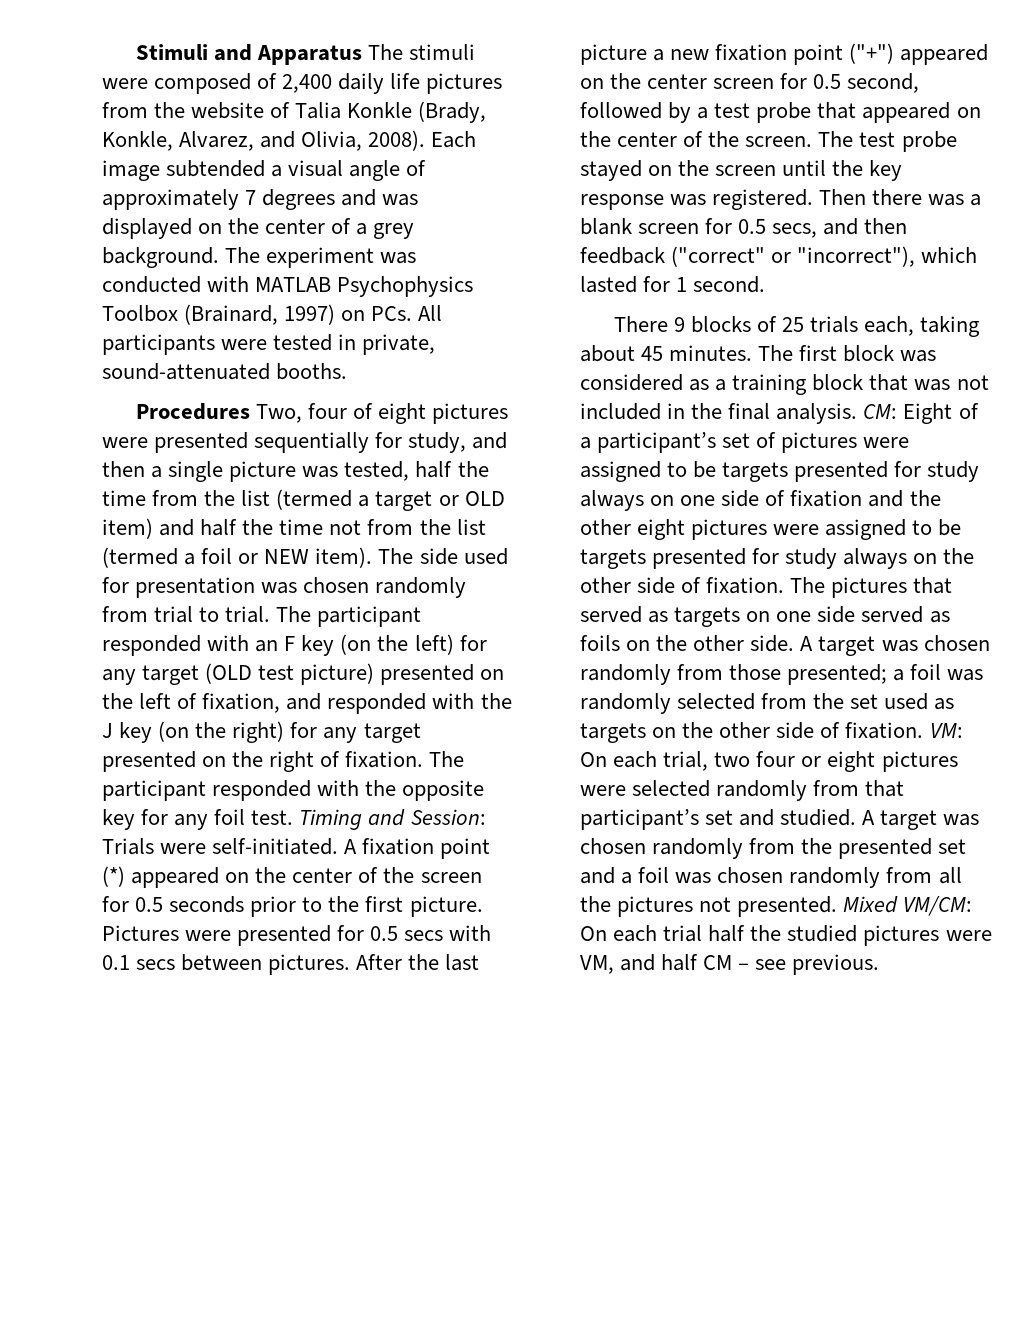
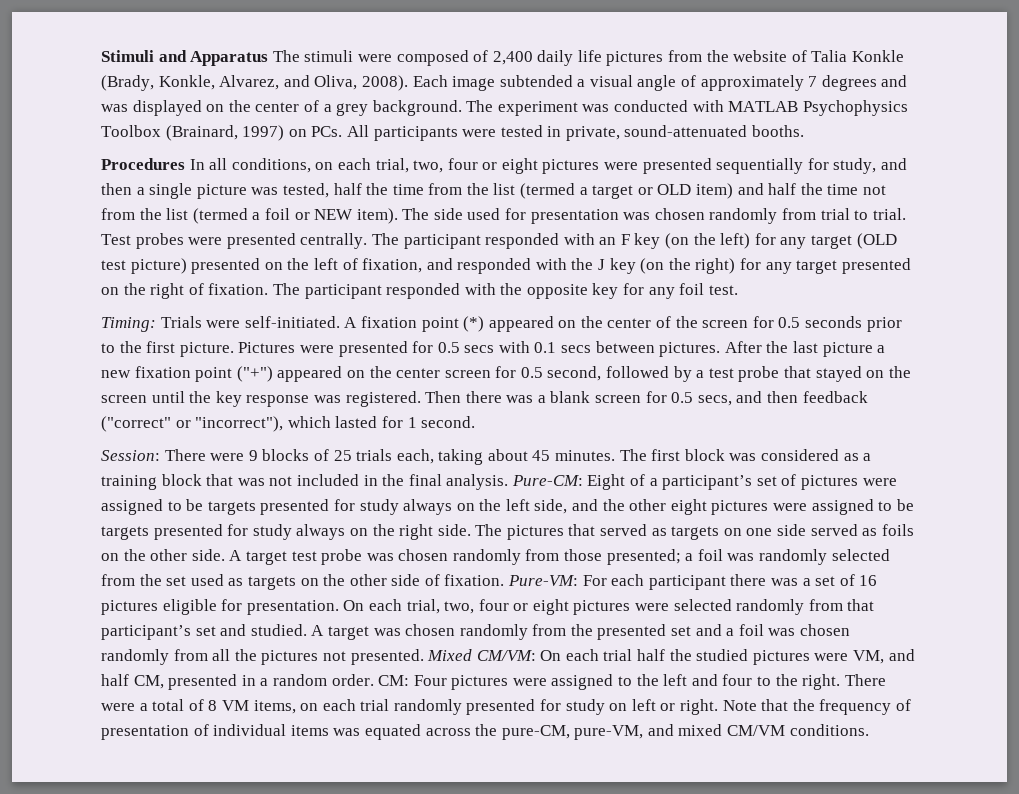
- Stimuli and Apparatus The stimuli were composed of 2,400 daily life pictures from the website of Talia Konkle (Brady, Konkle, Alvarez, and Olivia, 2008).
+ Stimuli and Apparatus The stimuli were composed of 2,400 daily life pictures from the website of Talia Konkle (Brady, Konkle, Alvarez, and Oliva, 2008).
- Procedures Two, four of eight pictures were presented sequentially for study, and then a single picture was tested, half the time from the list (termed a target or OLD item) and half the time not from the list (termed a foil or NEW item).
+ Procedures In all conditions, on each trial, two, four or eight pictures were presented sequentially for study, and then a single picture was tested, half the time from the list (termed a target or OLD item) and half the time not from the list (termed a foil or NEW item).
+ Test probes were presented centrally.
- The participant responded with the opposite key for any foil test. Timing and Session: Trials were self-initiated.
+ The participant responded with the opposite key for any foil test.
+ Timing: Trials were self-initiated.
- After the last picture a new fixation point ("+") appeared on the center screen for 0.5 second, followed by a test probe that appeared on the center of the screen. The test probe stayed on the screen until the key response was registered.
+ After the last picture a new fixation point ("+") appeared on the center screen for 0.5 second, followed by a test probe that stayed on the screen until the key response was registered.
- There 9 blocks of 25 trials each, taking about 45 minutes.
+ Session: There were 9 blocks of 25 trials each, taking about 45 minutes.
- CM: Eight of a participant’s set of pictures were assigned to be targets presented for study always on one side of fixation and the other eight pictures were assigned to be targets presented for study always on the other side of fixation.
+ Pure-CM: Eight of a participant’s set of pictures were assigned to be targets presented for study always on the left side, and the other eight pictures were assigned to be targets presented for study always on the right side.
- A target was chosen randomly from those presented; a foil was randomly selected from the set used as targets on the other side of fixation.
+ A target test probe was chosen randomly from those presented; a foil was randomly selected from the set used as targets on the other side of fixation.
- VM: On each trial, two four or eight pictures were selected randomly from that participant’s set and studied.
+ Pure-VM: For each participant there was a set of 16 pictures eligible for presentation. On each trial, two, four or eight pictures were selected randomly from that participant’s set and studied.
- Mixed VM/CM: On each trial half the studied pictures were VM, and half CM – see previous.
+ Mixed CM/VM: On each trial half the studied pictures were VM, and half CM, presented in a random order. CM: Four pictures were assigned to the left and four to the right. There were a total of 8 VM items, on each trial randomly presented for study on left or right. Note that the frequency of presentation of individual items was equated across the pure-CM, pure-VM, and mixed CM/VM conditions.

